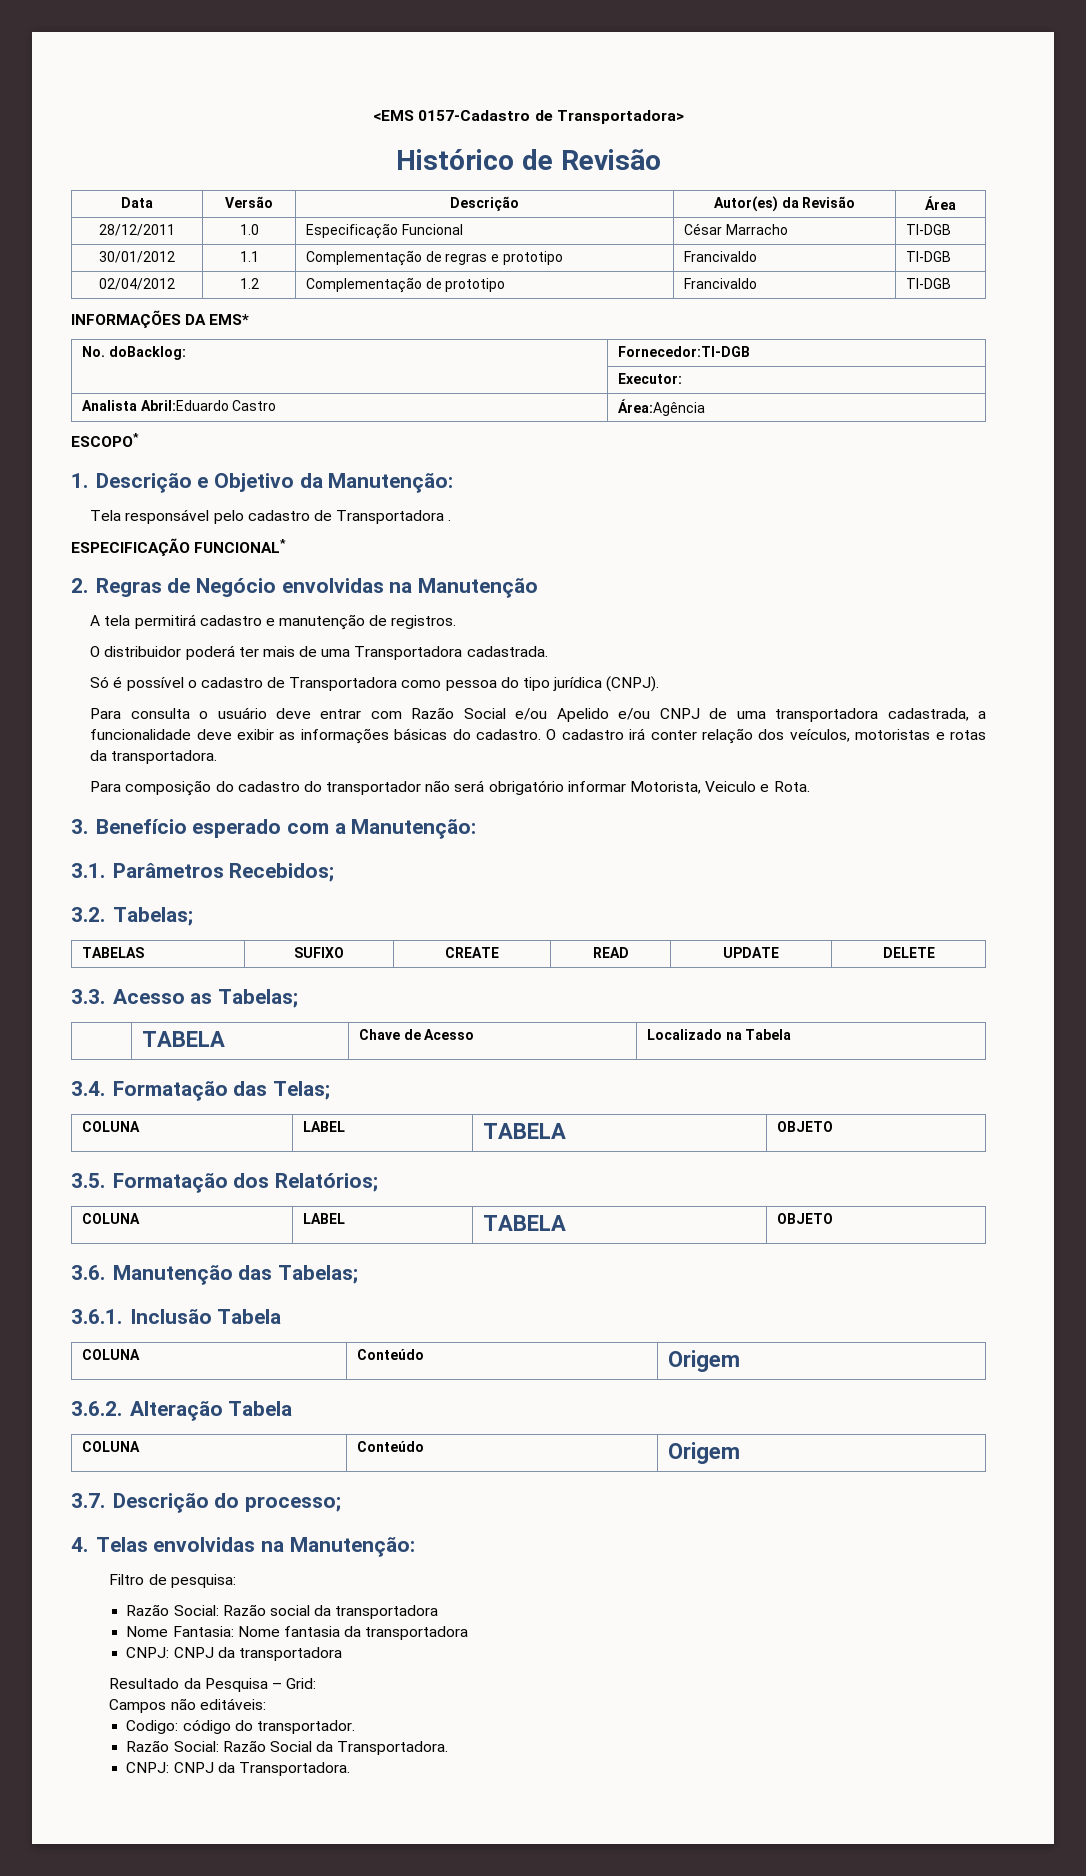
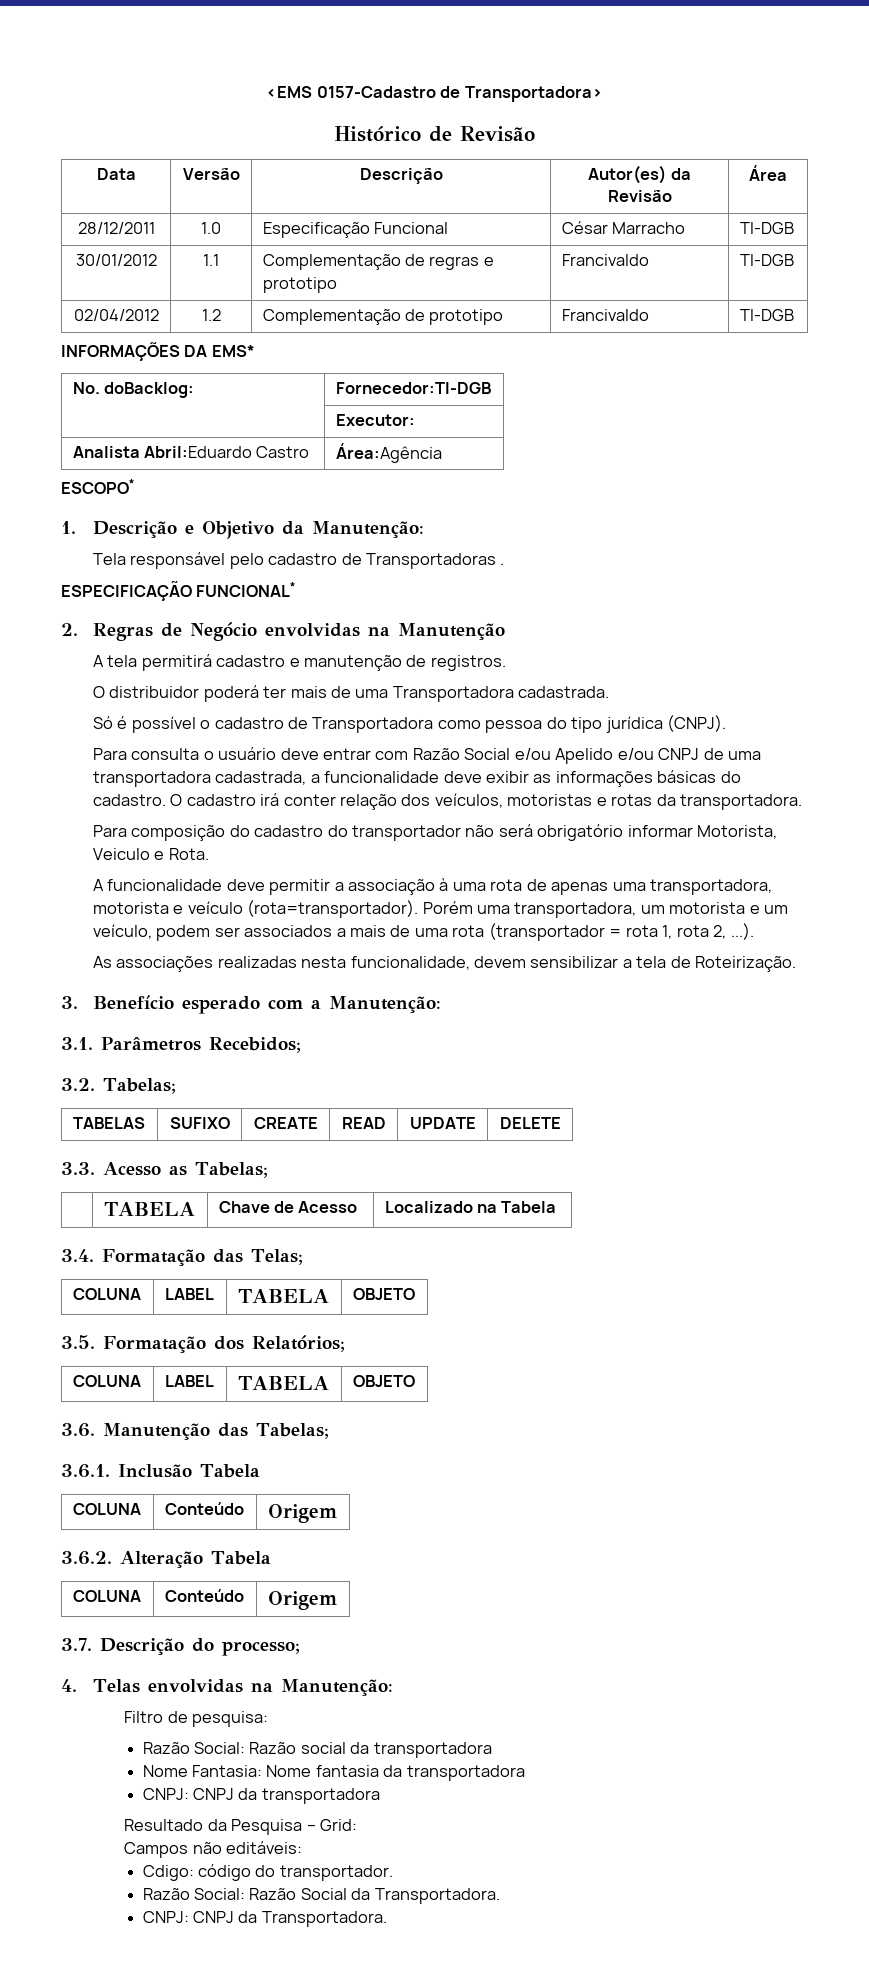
- Tela responsável pelo cadastro de Transportadora .
+ Tela responsável pelo cadastro de Transportadoras .
+ A funcionalidade deve permitir a associação à uma rota de apenas uma transportadora, motorista e veículo (rota=transportador). Porém uma transportadora, um motorista e um veículo, podem ser associados a mais de uma rota (transportador = rota 1, rota 2, ...).
+ As associações realizadas nesta funcionalidade, devem sensibilizar a tela de Roteirização.
- Codigo: código do transportador.
+ Cdigo: código do transportador.

